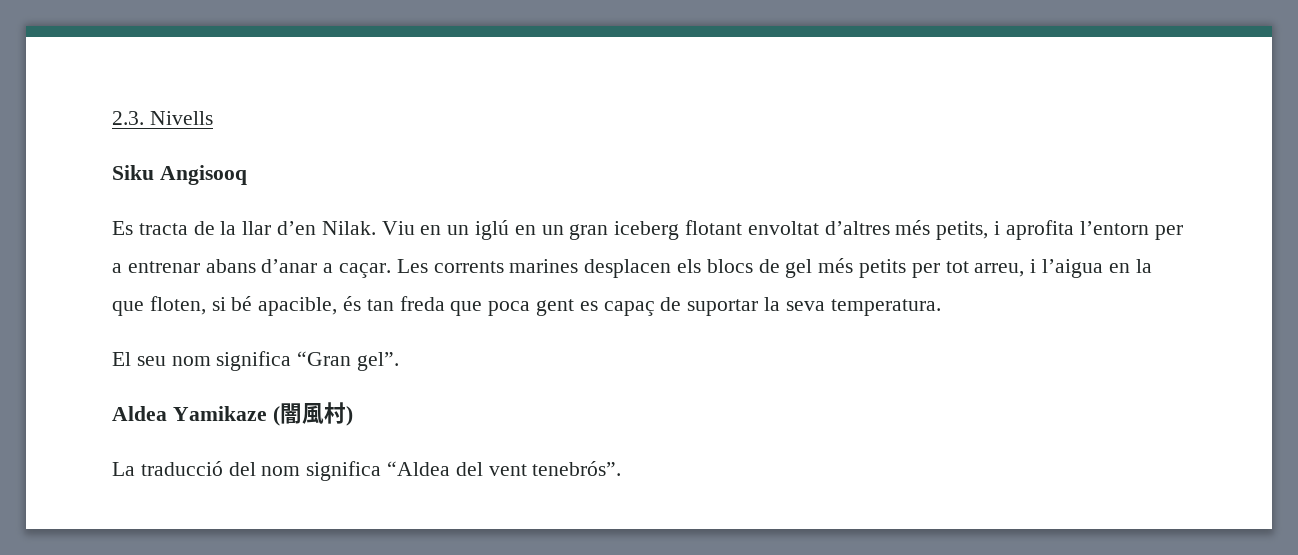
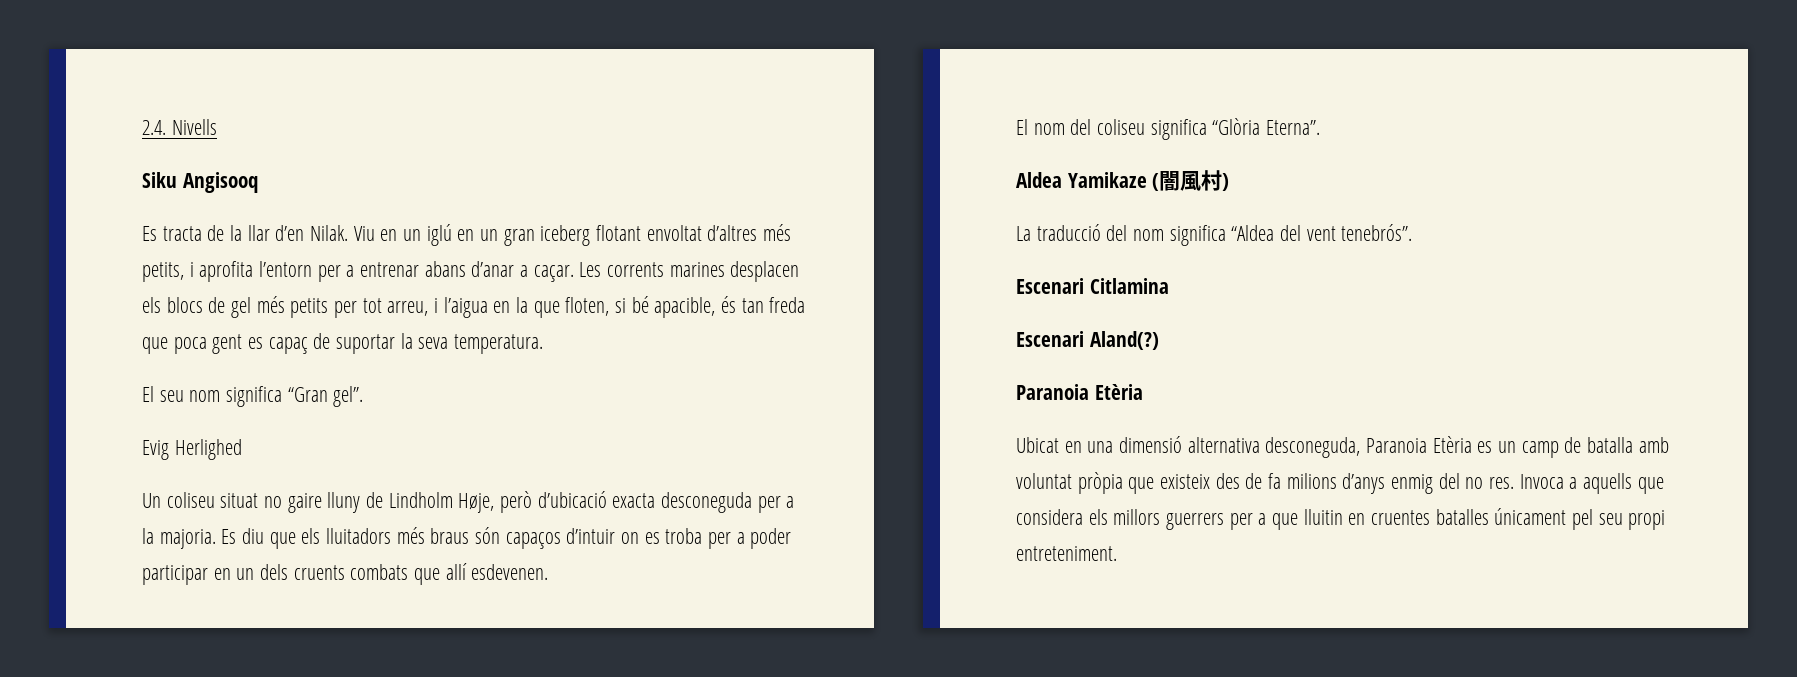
- 2.3. Nivells
+ 2.4. Nivells
+ Evig Herlighed
+ Un coliseu situat no gaire lluny de Lindholm Høje, però d’ubicació exacta desconeguda per a la majoria. Es diu que els lluitadors més braus són capaços d’intuir on es troba per a poder participar en un dels cruents combats que allí esdevenen.
+ El nom del coliseu significa “Glòria Eterna”.
+ Escenari Citlamina
+ Escenari Aland(?)
+ Paranoia Etèria
+ Ubicat en una dimensió alternativa desconeguda, Paranoia Etèria es un camp de batalla amb voluntat pròpia que existeix des de fa milions d’anys enmig del no res. Invoca a aquells que considera els millors guerrers per a que lluitin en cruentes batalles únicament pel seu propi entreteniment.

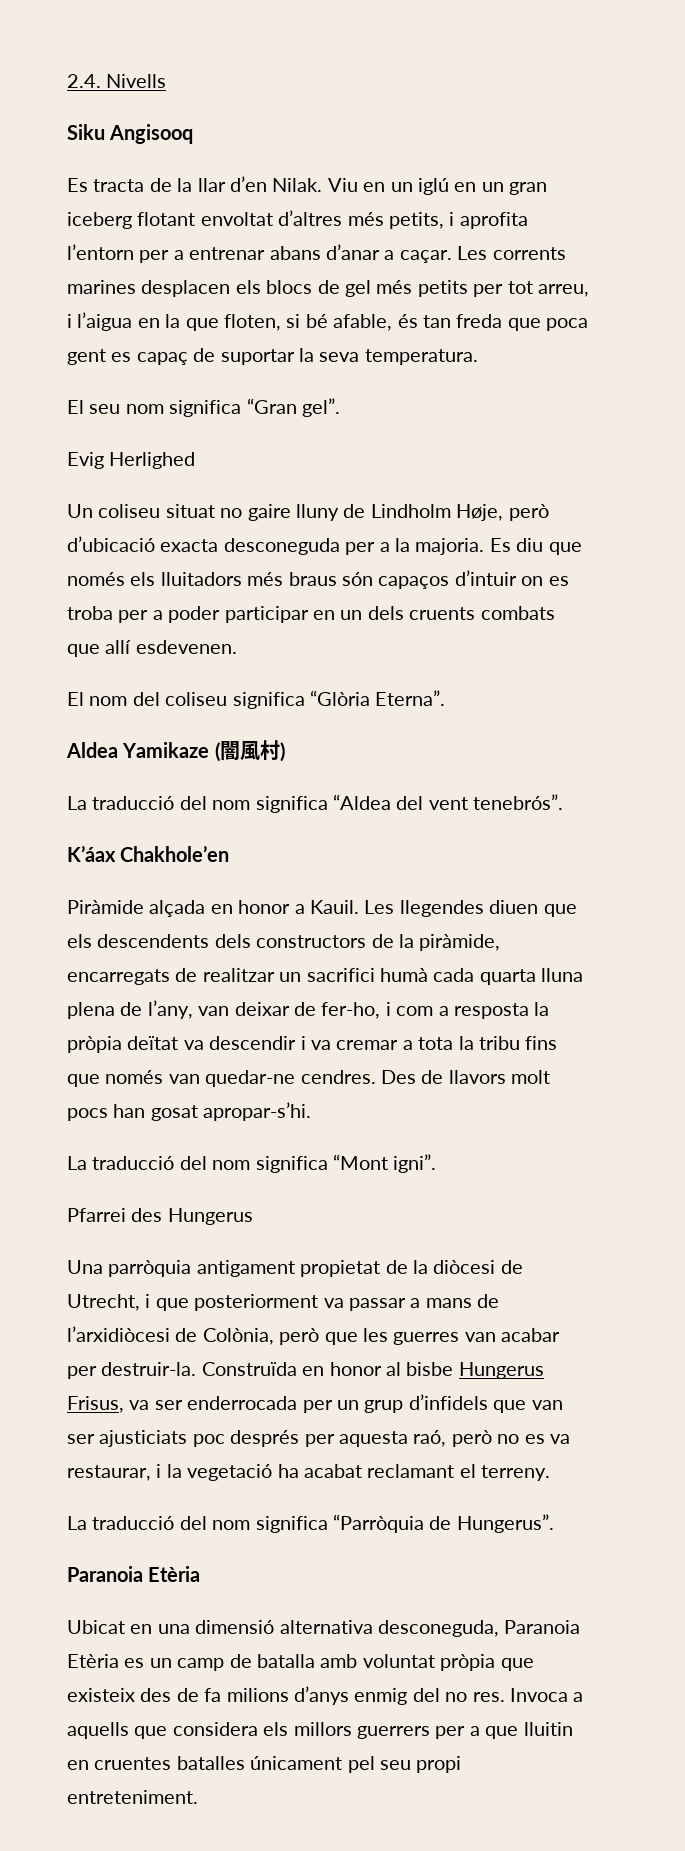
- Les corrents marines desplacen els blocs de gel més petits per tot arreu, i l’aigua en la que floten, si bé apacible, és tan freda que poca gent es capaç de suportar la seva temperatura.
+ Les corrents marines desplacen els blocs de gel més petits per tot arreu, i l’aigua en la que floten, si bé afable, és tan freda que poca gent es capaç de suportar la seva temperatura.
- Es diu que els lluitadors més braus són capaços d’intuir on es troba per a poder participar en un dels cruents combats que allí esdevenen.
+ Es diu que només els lluitadors més braus són capaços d’intuir on es troba per a poder participar en un dels cruents combats que allí esdevenen.
- Escenari Citlamina
- Escenari Aland(?)
+ K’áax Chakhole’en
+ Piràmide alçada en honor a Kauil. Les llegendes diuen que els descendents dels constructors de la piràmide, encarregats de realitzar un sacrifici humà cada quarta lluna plena de l’any, van deixar de fer-ho, i com a resposta la pròpia deïtat va descendir i va cremar a tota la tribu fins que només van quedar-ne cendres. Des de llavors molt pocs han gosat apropar-s’hi.
+ La traducció del nom significa “Mont igni”.
+ Pfarrei des Hungerus
+ Una parròquia antigament propietat de la diòcesi de Utrecht, i que posteriorment va passar a mans de l’arxidiòcesi de Colònia, però que les guerres van acabar per destruir-la. Construïda en honor al bisbe Hungerus Frisus, va ser enderrocada per un grup d’infidels que van ser ajusticiats poc després per aquesta raó, però no es va restaurar, i la vegetació ha acabat reclamant el terreny.
+ La traducció del nom significa “Parròquia de Hungerus”.

